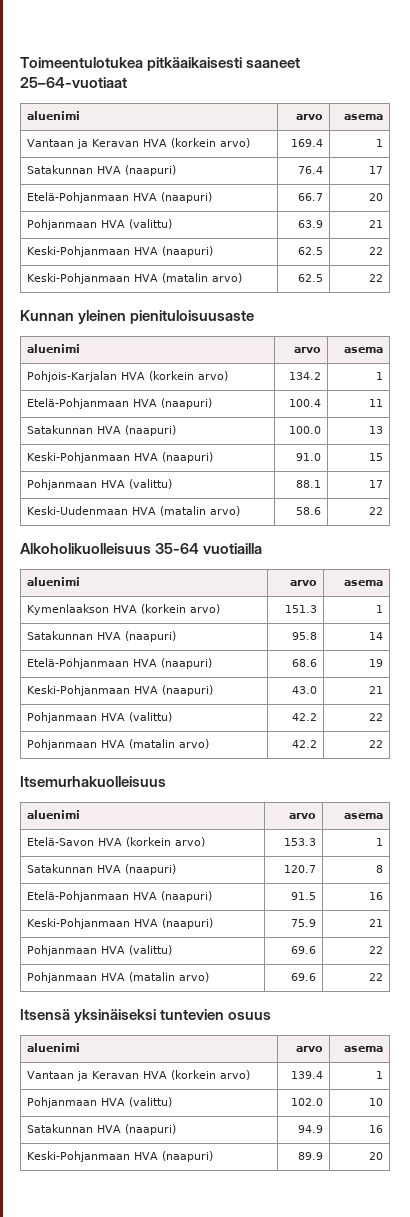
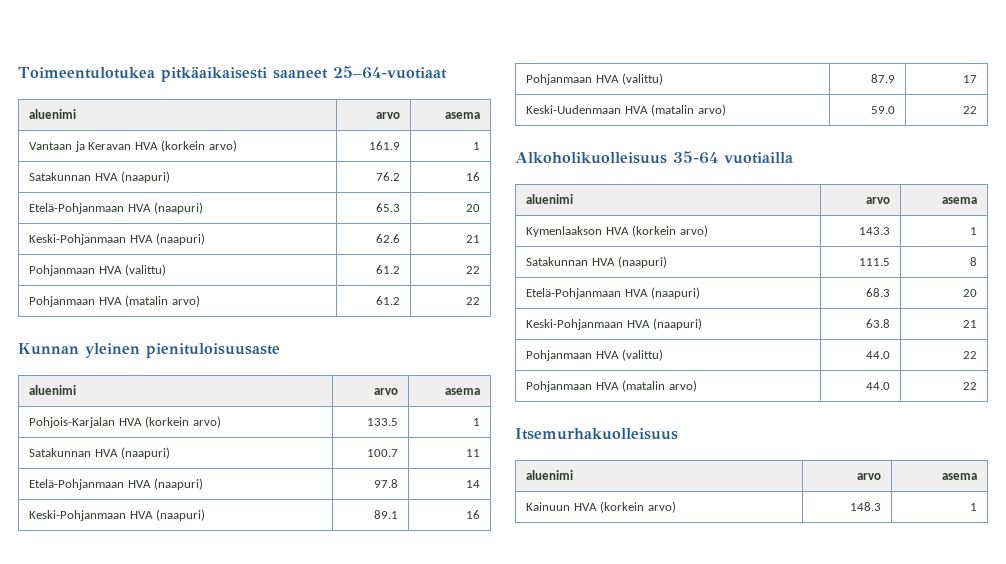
- Vantaan ja Keravan HVA (korkein arvo) | 169.4 | 1
- Satakunnan HVA (naapuri) | 76.4 | 17
- Etelä-Pohjanmaan HVA (naapuri) | 66.7 | 20
- Pohjanmaan HVA (valittu) | 63.9 | 21
- Keski-Pohjanmaan HVA (naapuri) | 62.5 | 22
- Keski-Pohjanmaan HVA (matalin arvo) | 62.5 | 22
+ Vantaan ja Keravan HVA (korkein arvo) | 161.9 | 1
+ Satakunnan HVA (naapuri) | 76.2 | 16
+ Etelä-Pohjanmaan HVA (naapuri) | 65.3 | 20
+ Keski-Pohjanmaan HVA (naapuri) | 62.6 | 21
+ Pohjanmaan HVA (valittu) | 61.2 | 22
+ Pohjanmaan HVA (matalin arvo) | 61.2 | 22
- Pohjois-Karjalan HVA (korkein arvo) | 134.2 | 1
- Etelä-Pohjanmaan HVA (naapuri) | 100.4 | 11
- Satakunnan HVA (naapuri) | 100.0 | 13
- Keski-Pohjanmaan HVA (naapuri) | 91.0 | 15
- Pohjanmaan HVA (valittu) | 88.1 | 17
+ Pohjois-Karjalan HVA (korkein arvo) | 133.5 | 1
+ Satakunnan HVA (naapuri) | 100.7 | 11
+ Etelä-Pohjanmaan HVA (naapuri) | 97.8 | 14
+ Keski-Pohjanmaan HVA (naapuri) | 89.1 | 16
+ Pohjanmaan HVA (valittu) | 87.9 | 17
- Keski-Uudenmaan HVA (matalin arvo) | 58.6 | 22
+ Keski-Uudenmaan HVA (matalin arvo) | 59.0 | 22
- Kymenlaakson HVA (korkein arvo) | 151.3 | 1
- Satakunnan HVA (naapuri) | 95.8 | 14
- Etelä-Pohjanmaan HVA (naapuri) | 68.6 | 19
- Keski-Pohjanmaan HVA (naapuri) | 43.0 | 21
- Pohjanmaan HVA (valittu) | 42.2 | 22
- Pohjanmaan HVA (matalin arvo) | 42.2 | 22
+ Kymenlaakson HVA (korkein arvo) | 143.3 | 1
+ Satakunnan HVA (naapuri) | 111.5 | 8
+ Etelä-Pohjanmaan HVA (naapuri) | 68.3 | 20
+ Keski-Pohjanmaan HVA (naapuri) | 63.8 | 21
+ Pohjanmaan HVA (valittu) | 44.0 | 22
+ Pohjanmaan HVA (matalin arvo) | 44.0 | 22
- Etelä-Savon HVA (korkein arvo) | 153.3 | 1
- Satakunnan HVA (naapuri) | 120.7 | 8
- Etelä-Pohjanmaan HVA (naapuri) | 91.5 | 16
- Keski-Pohjanmaan HVA (naapuri) | 75.9 | 21
- Pohjanmaan HVA (valittu) | 69.6 | 22
- Pohjanmaan HVA (matalin arvo) | 69.6 | 22
- Itsensä yksinäiseksi tuntevien osuus
- aluenimi | arvo | asema
- Vantaan ja Keravan HVA (korkein arvo) | 139.4 | 1
- Pohjanmaan HVA (valittu) | 102.0 | 10
- Satakunnan HVA (naapuri) | 94.9 | 16
- Keski-Pohjanmaan HVA (naapuri) | 89.9 | 20
+ Kainuun HVA (korkein arvo) | 148.3 | 1

